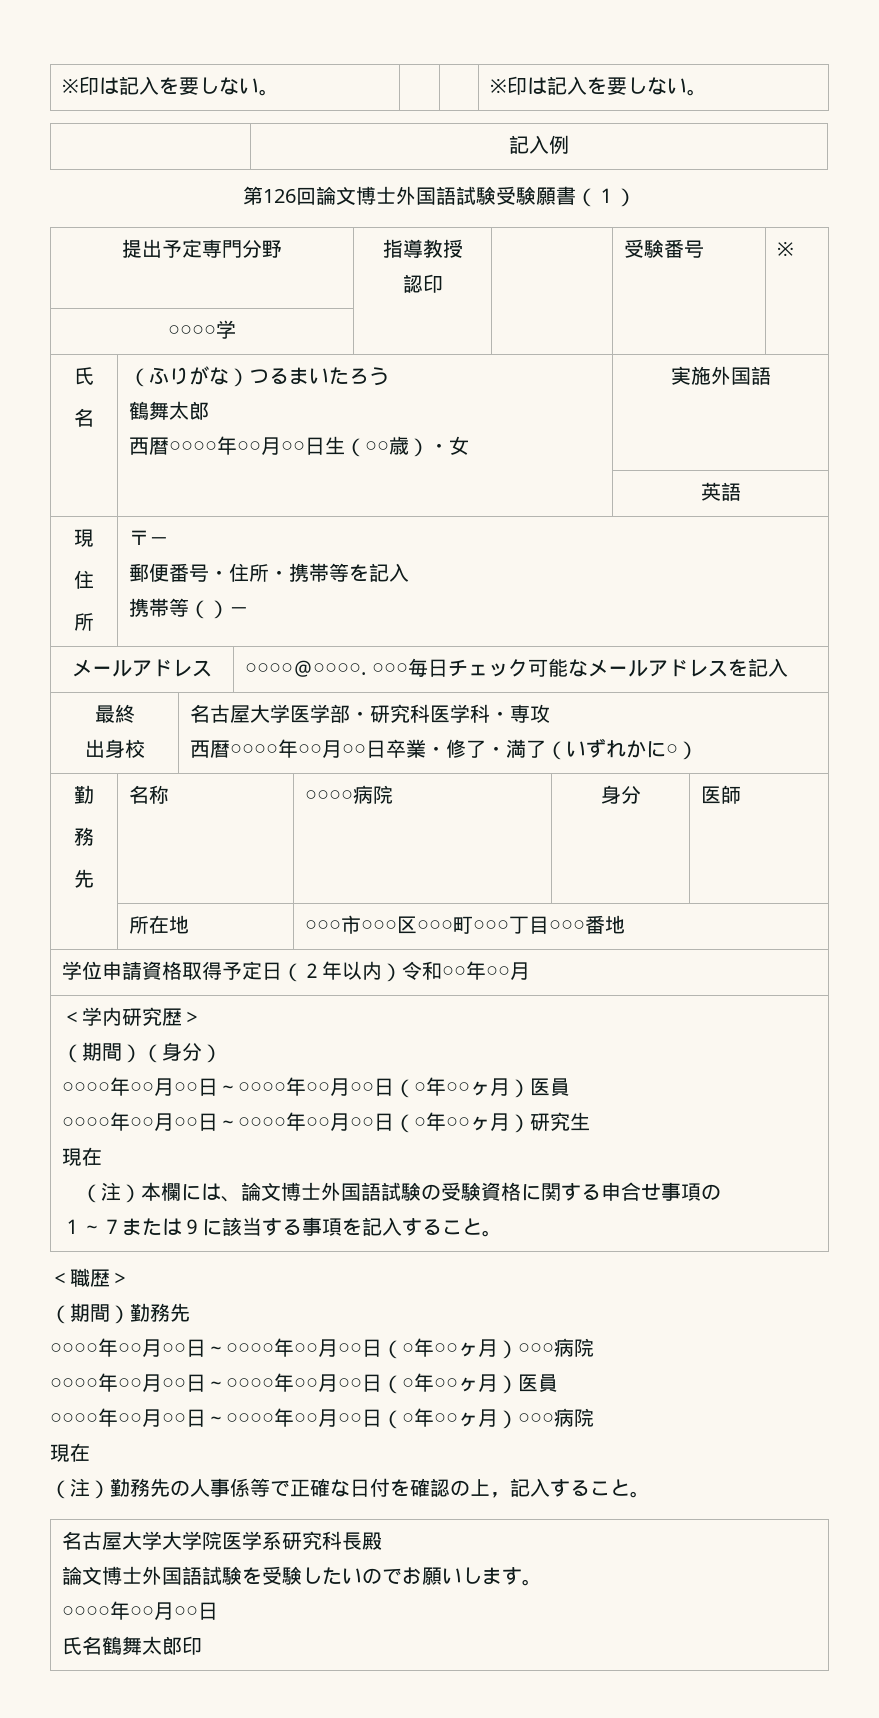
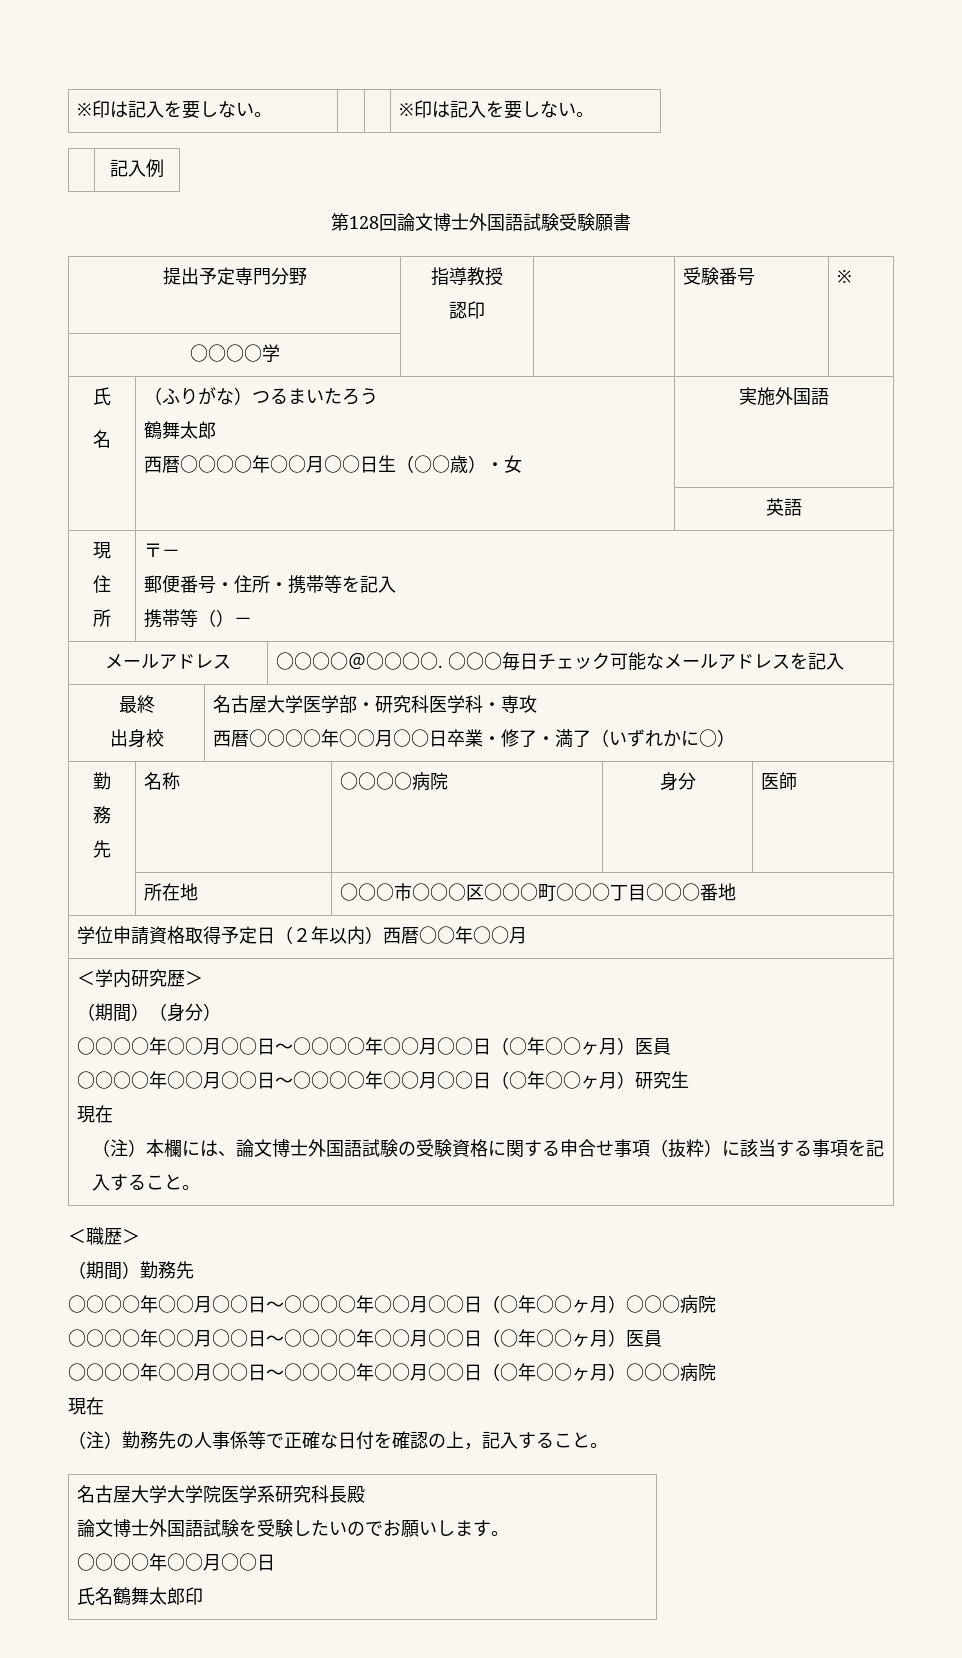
- 第126回論文博士外国語試験受験願書（１）
+ 第128回論文博士外国語試験受験願書
- 学位申請資格取得予定日（２年以内）令和○○年○○月
+ 学位申請資格取得予定日（２年以内）西暦○○年○○月
- （注）本欄には、論文博士外国語試験の受験資格に関する申合せ事項の
- １～７または９に該当する事項を記入すること。
+ （注）本欄には、論文博士外国語試験の受験資格に関する申合せ事項（抜粋）に該当する事項を記入すること。

